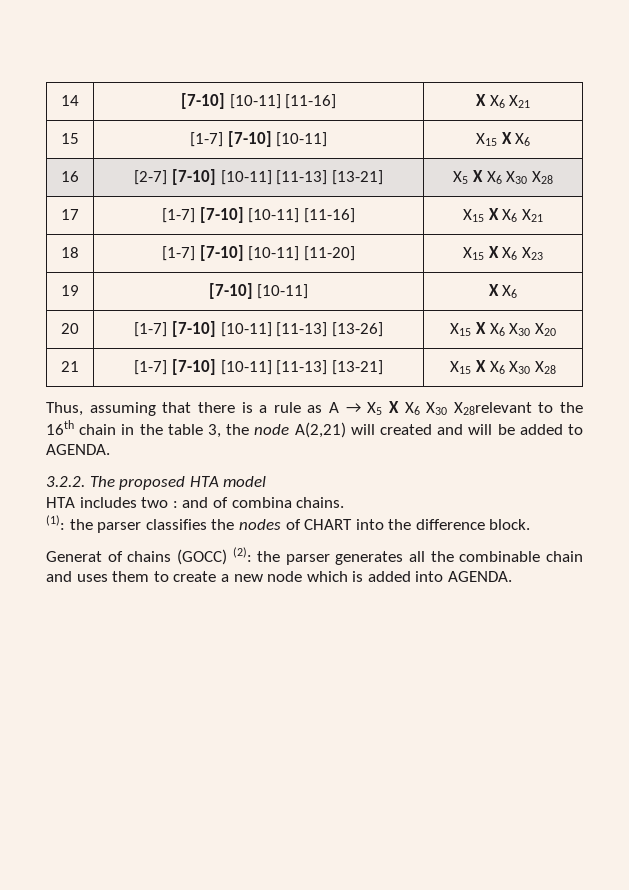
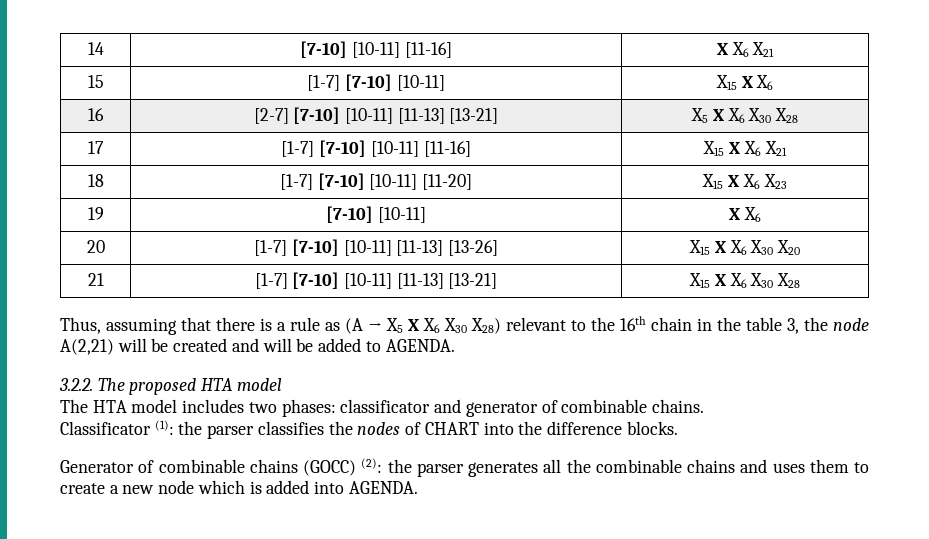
- Thus, assuming that there is a rule as A → X5 X X6 X30 X28relevant to the 16th chain in the table 3, the node A(2,21) will created and will be added to AGENDA.
+ Thus, assuming that there is a rule as (A → X5 X X6 X30 X28) relevant to the 16th chain in the table 3, the node A(2,21) will be created and will be added to AGENDA.
- HTA includes two : and of combina chains.
+ The HTA model includes two phases: classificator and generator of combinable chains.
- (1): the parser classifies the nodes of CHART into the difference block.
- Generat of chains (GOCC) (2): the parser generates all the combinable chain and uses them to create a new node which is added into AGENDA.
+ Classificator (1): the parser classifies the nodes of CHART into the difference blocks.
+ Generator of combinable chains (GOCC) (2): the parser generates all the combinable chains and uses them to create a new node which is added into AGENDA.

